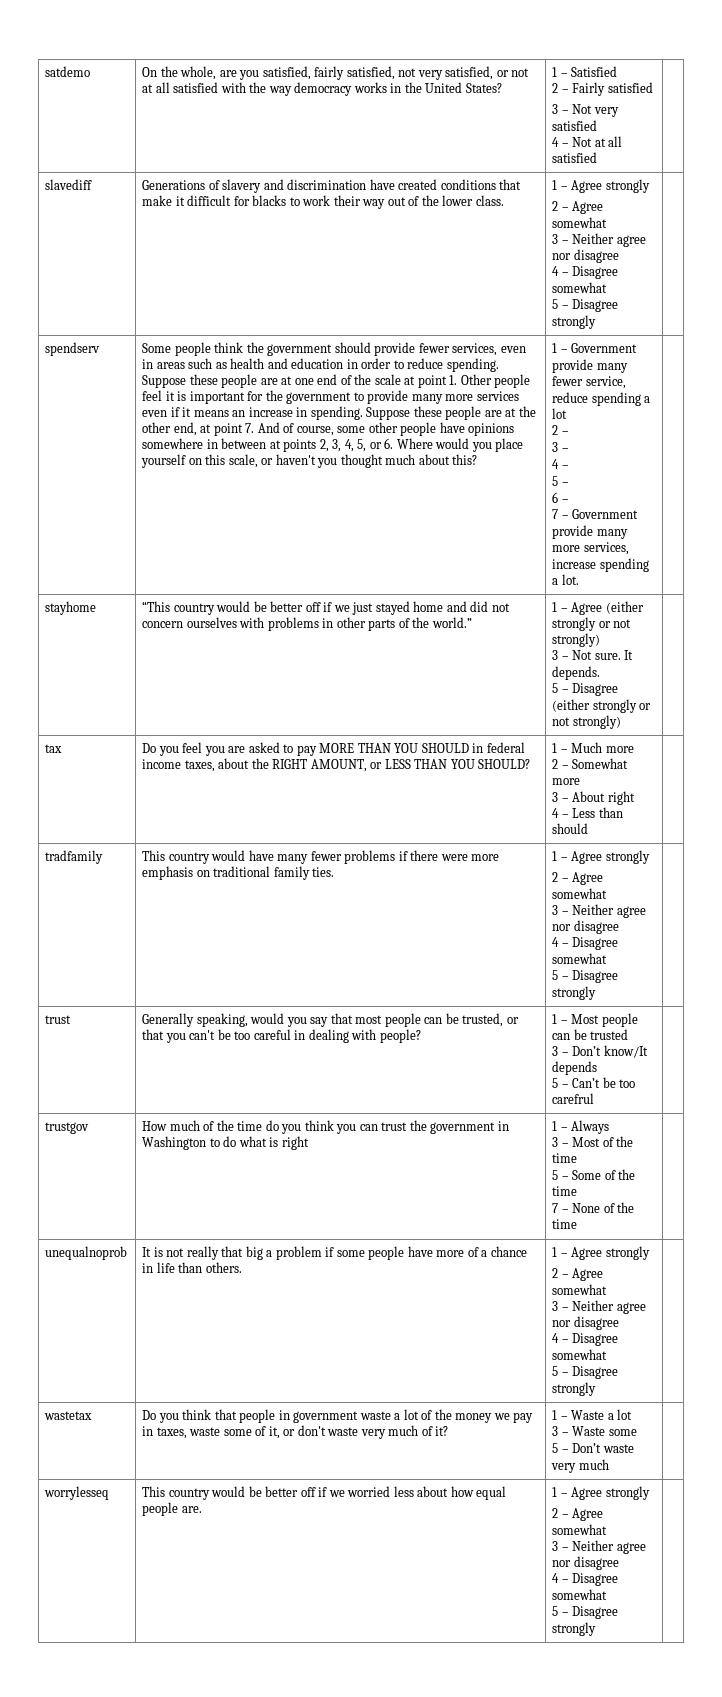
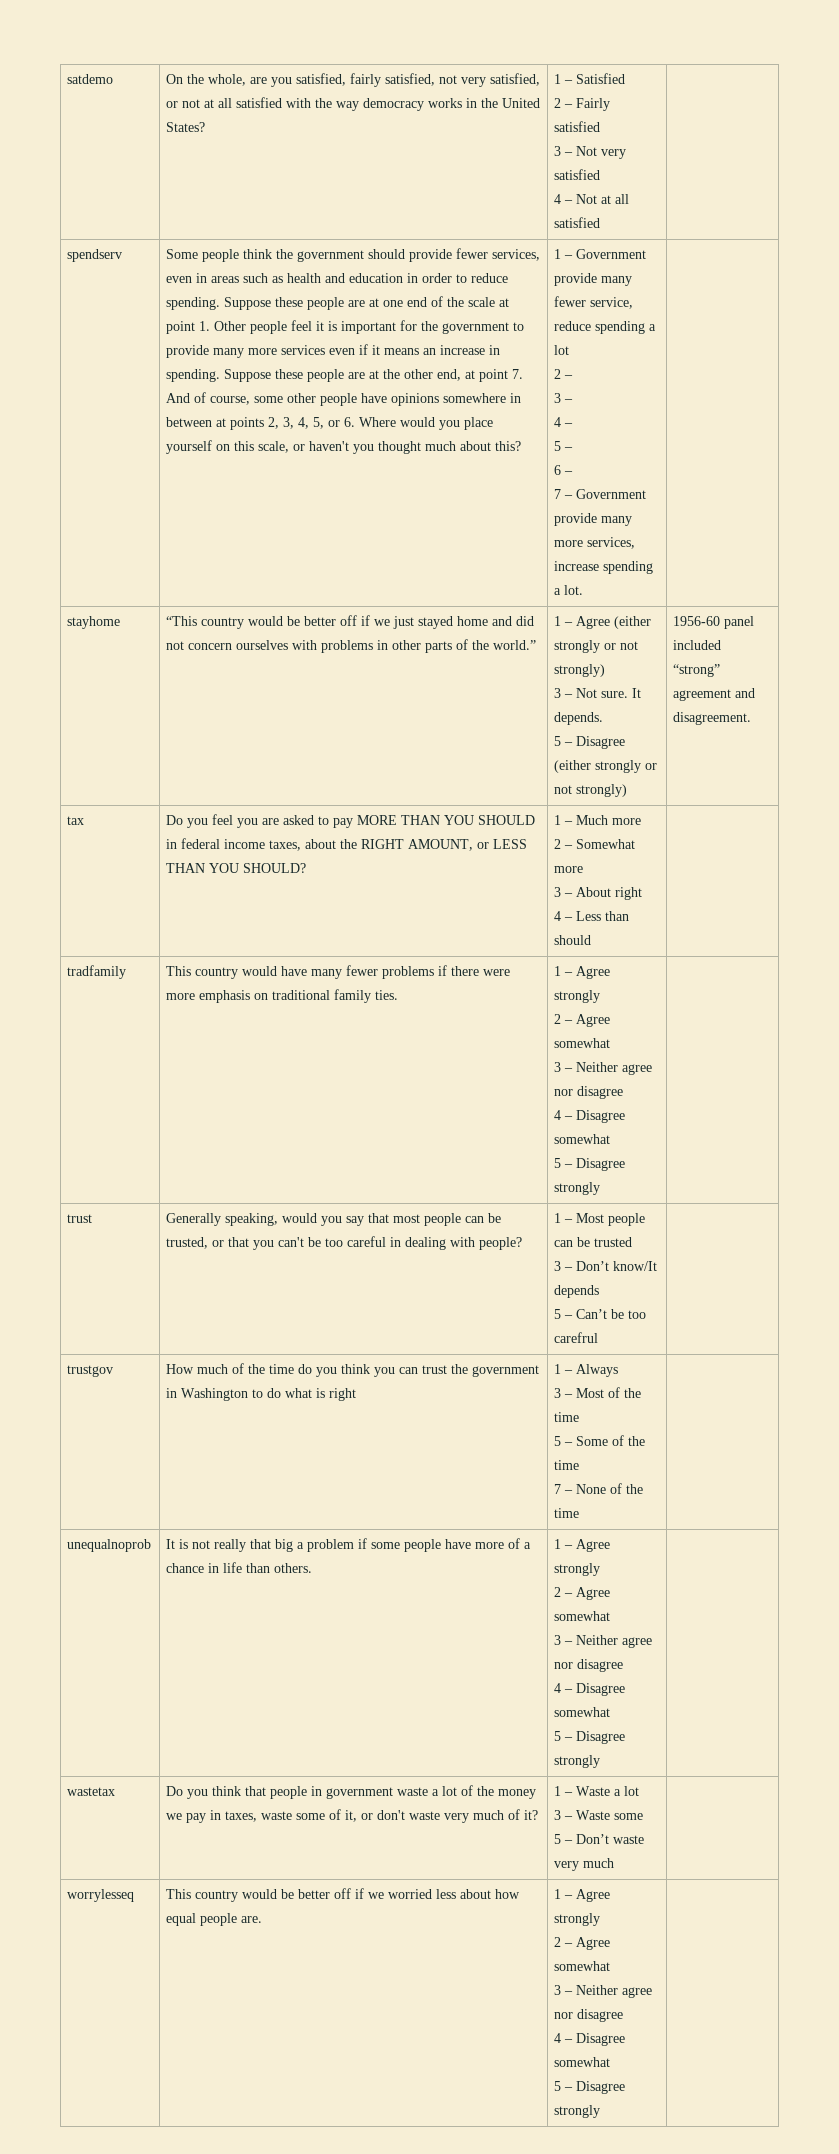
- slavediff | Generations of slavery and discrimination have created conditions that make it difficult for blacks to work their way out of the lower class. | 1 – Agree strongly
- 2 – Agree somewhat
- 3 – Neither agree nor disagree
- 4 – Disagree somewhat
- 5 – Disagree strongly
+ 1956-60 panel included “strong” agreement and disagreement.

